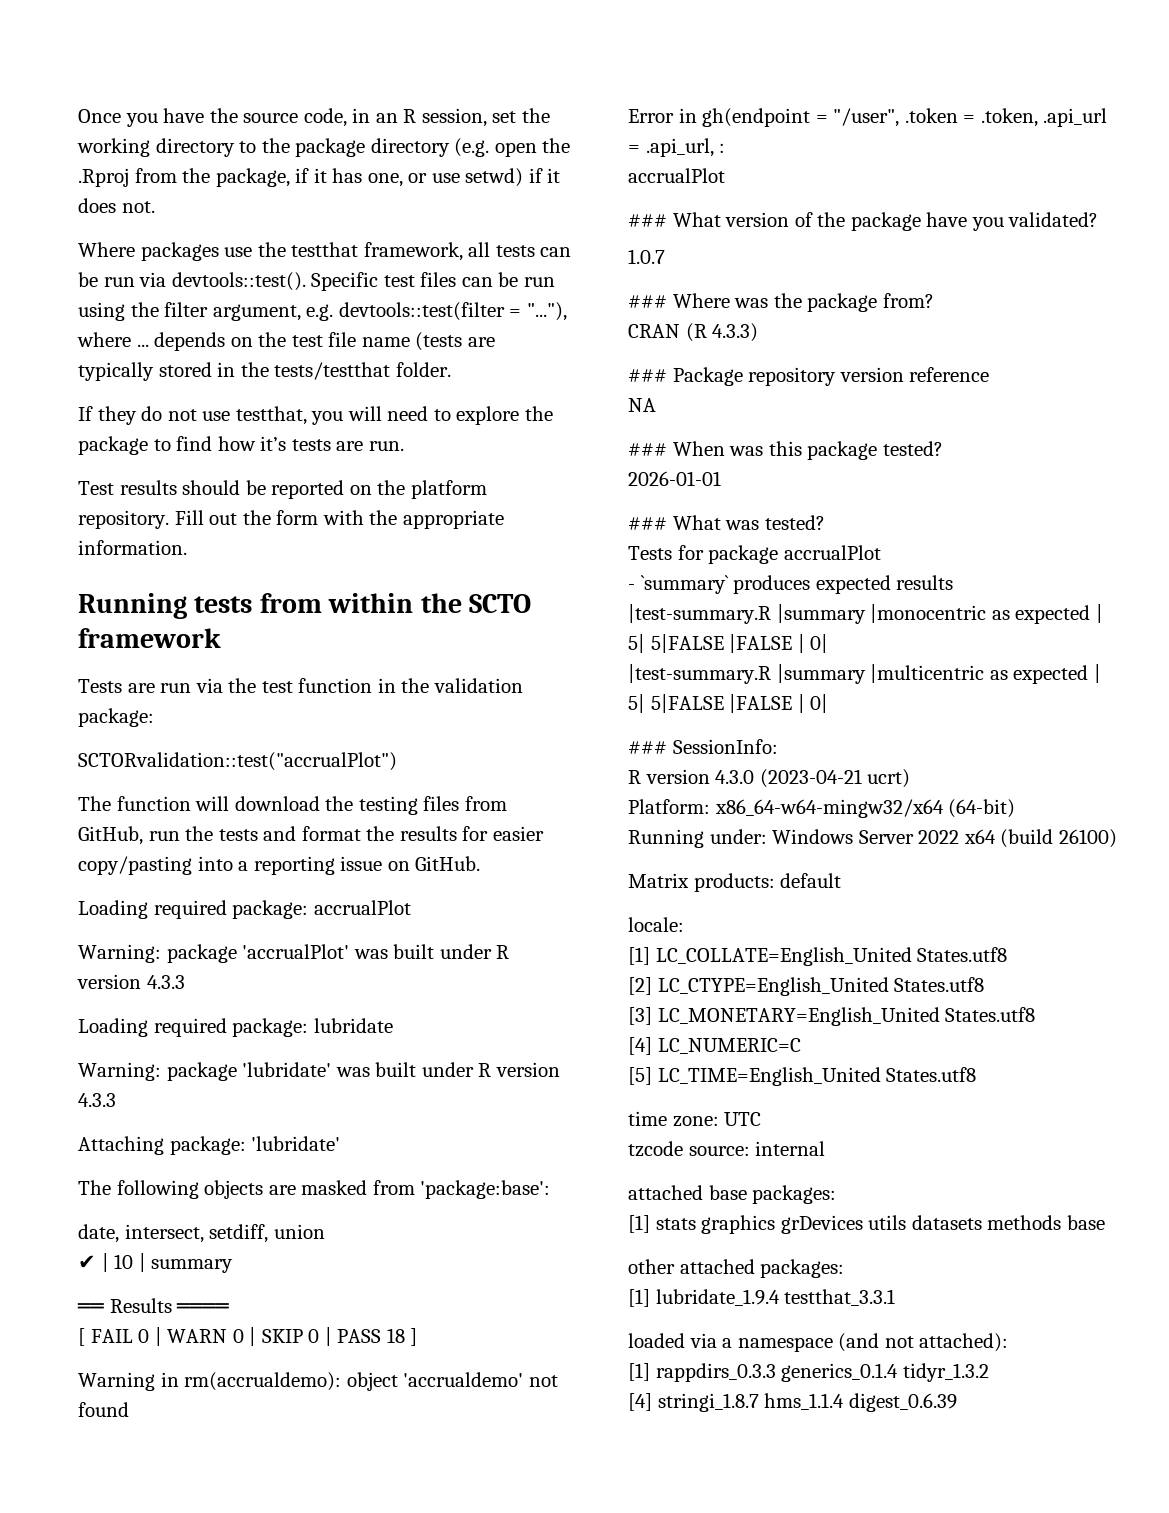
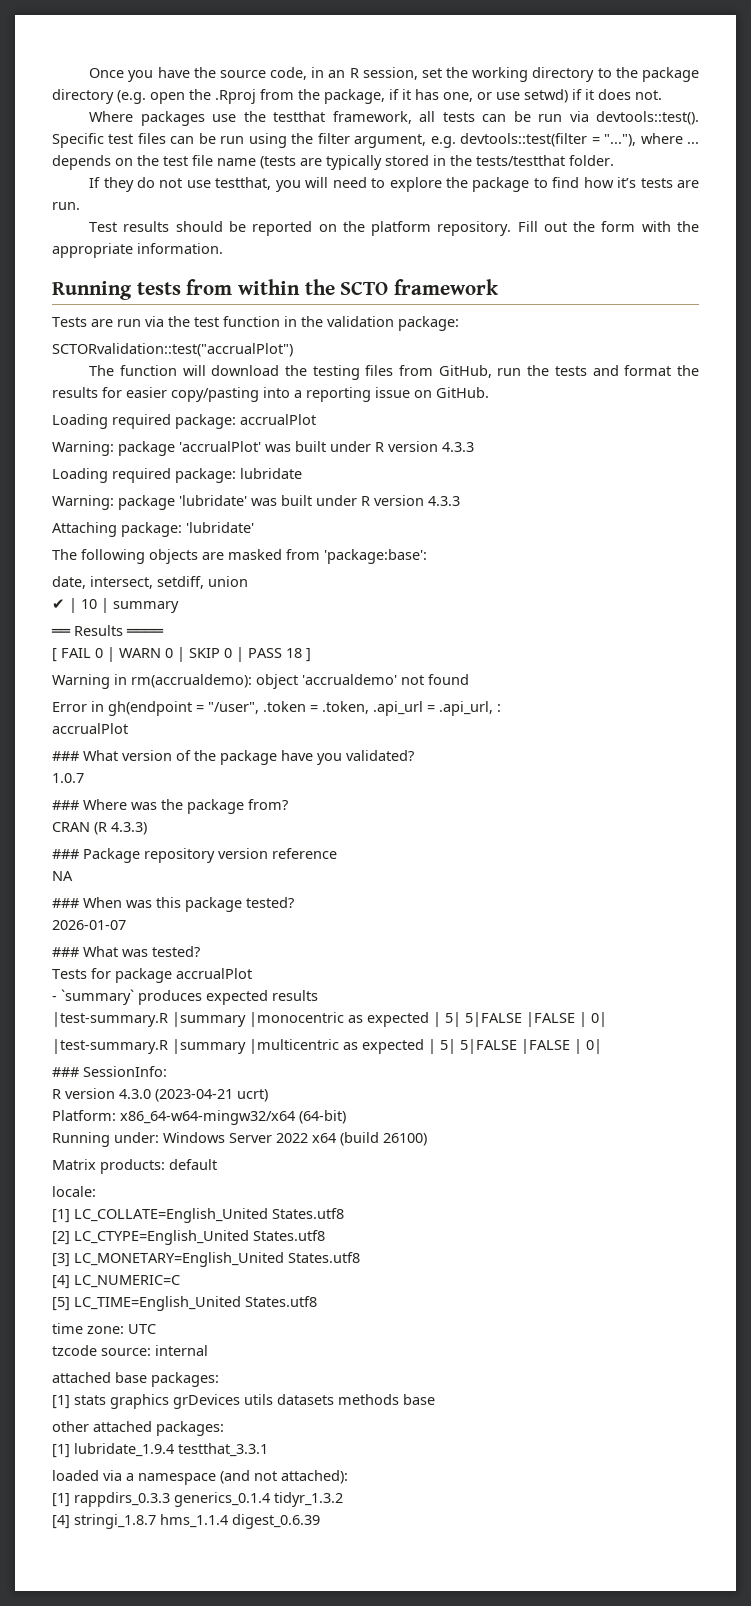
- 2026-01-01
+ 2026-01-07

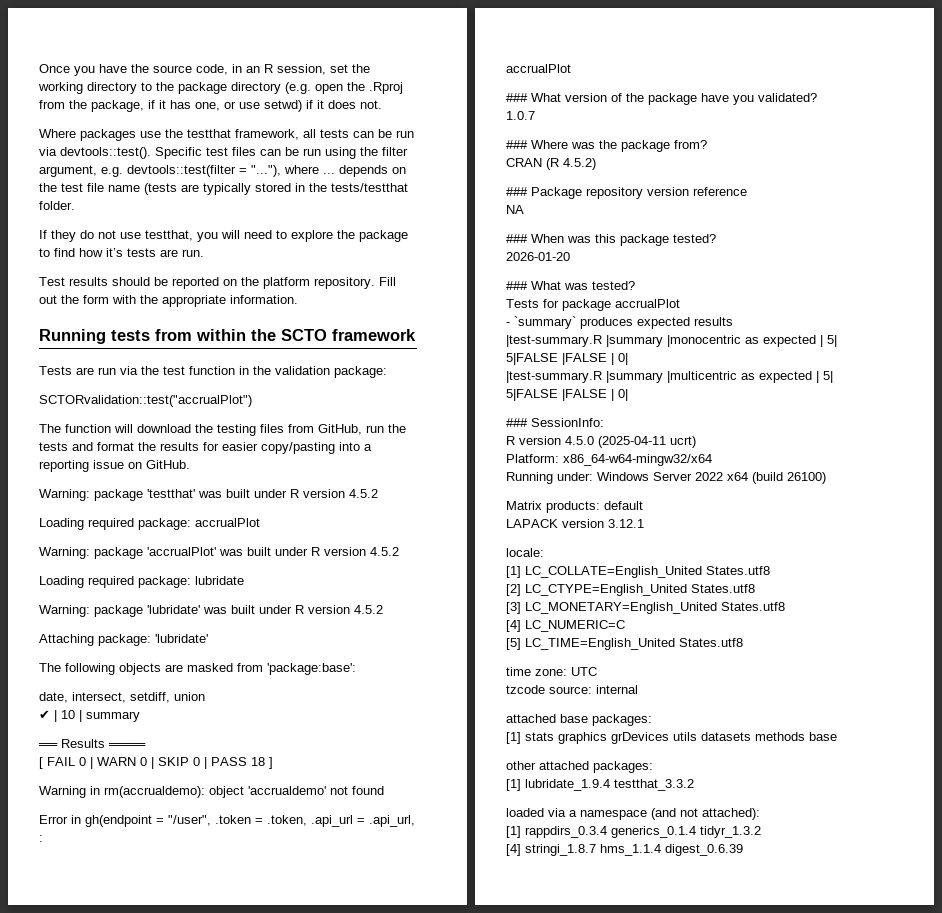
+ Warning: package 'testthat' was built under R version 4.5.2
- Warning: package 'accrualPlot' was built under R version 4.3.3
+ Warning: package 'accrualPlot' was built under R version 4.5.2
- Warning: package 'lubridate' was built under R version 4.3.3
+ Warning: package 'lubridate' was built under R version 4.5.2
- CRAN (R 4.3.3)
+ CRAN (R 4.5.2)
- 2026-01-07
+ 2026-01-20
- R version 4.3.0 (2023-04-21 ucrt)
+ R version 4.5.0 (2025-04-11 ucrt)
- Platform: x86_64-w64-mingw32/x64 (64-bit)
+ Platform: x86_64-w64-mingw32/x64
+ LAPACK version 3.12.1
- [1] lubridate_1.9.4 testthat_3.3.1
+ [1] lubridate_1.9.4 testthat_3.3.2
- [1] rappdirs_0.3.3 generics_0.1.4 tidyr_1.3.2
+ [1] rappdirs_0.3.4 generics_0.1.4 tidyr_1.3.2

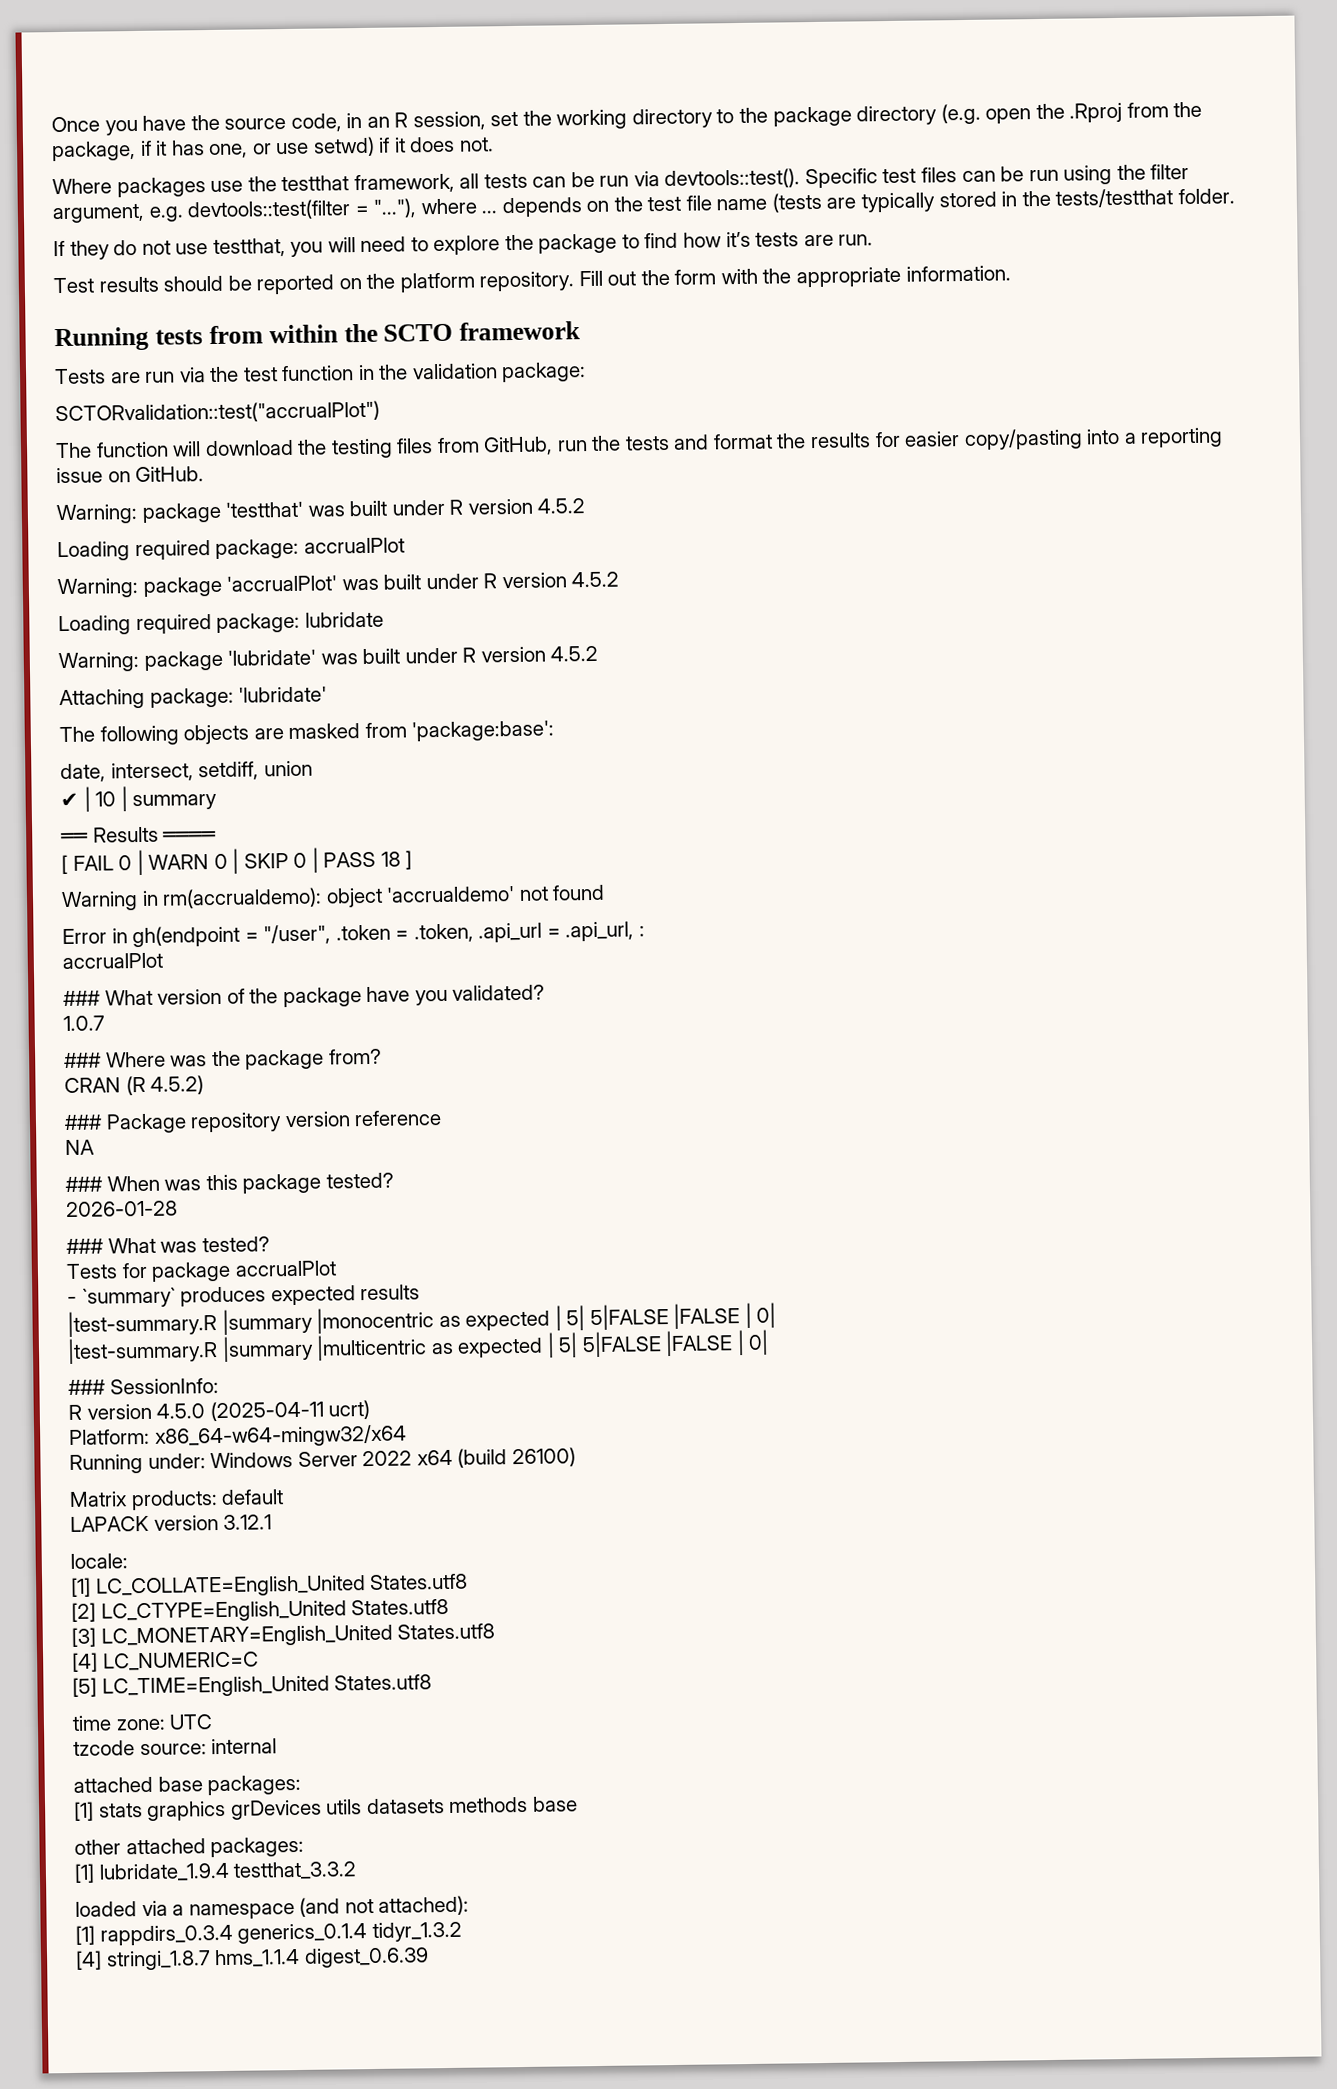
- 2026-01-20
+ 2026-01-28

